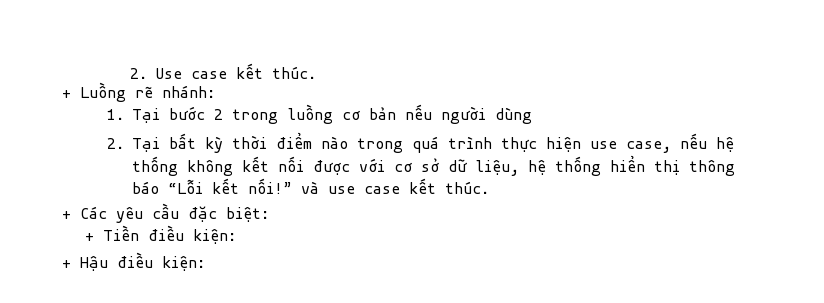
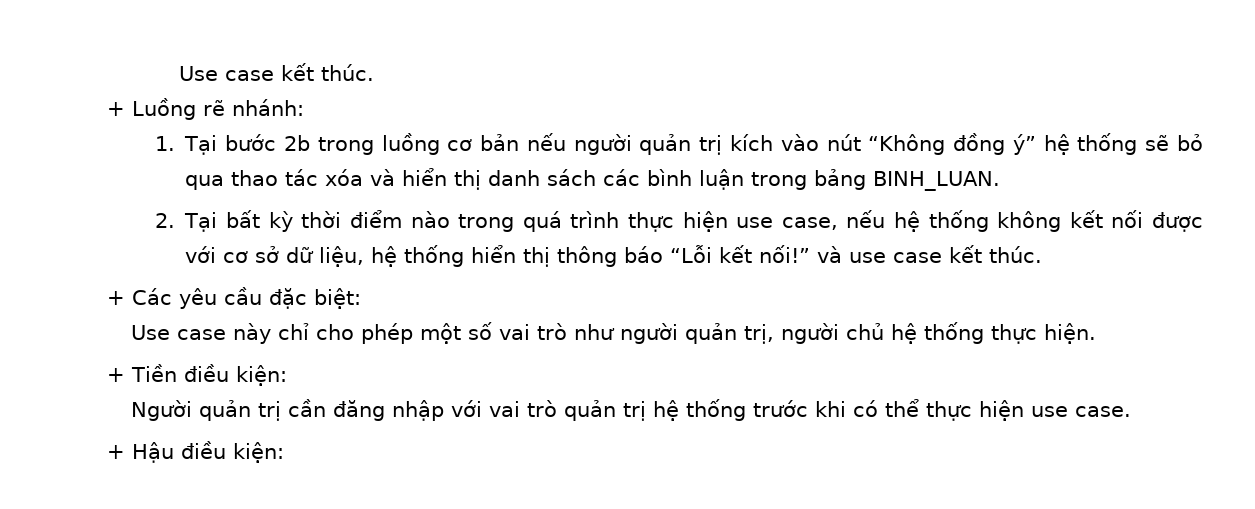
- 2. Use case kết thúc.
+ Use case kết thúc.
- 1. Tại bước 2 trong luồng cơ bản nếu người dùng
+ 1. Tại bước 2b trong luồng cơ bản nếu người quản trị kích vào nút “Không đồng ý” hệ thống sẽ bỏ qua thao tác xóa và hiển thị danh sách các bình luận trong bảng BINH_LUAN.
+ Use case này chỉ cho phép một số vai trò như người quản trị, người chủ hệ thống thực hiện.
  + Tiền điều kiện:
+ Người quản trị cần đăng nhập với vai trò quản trị hệ thống trước khi có thể thực hiện use case.

